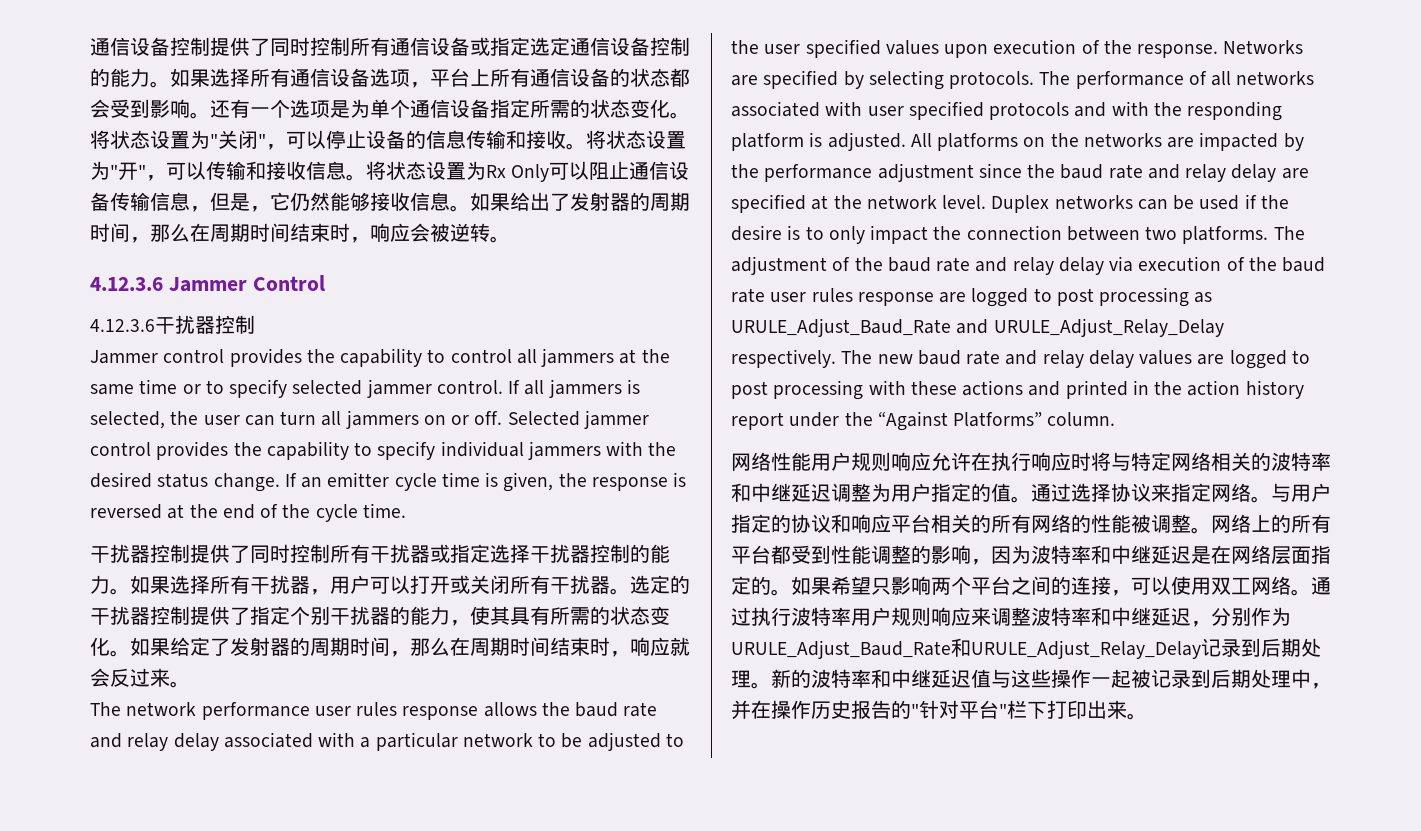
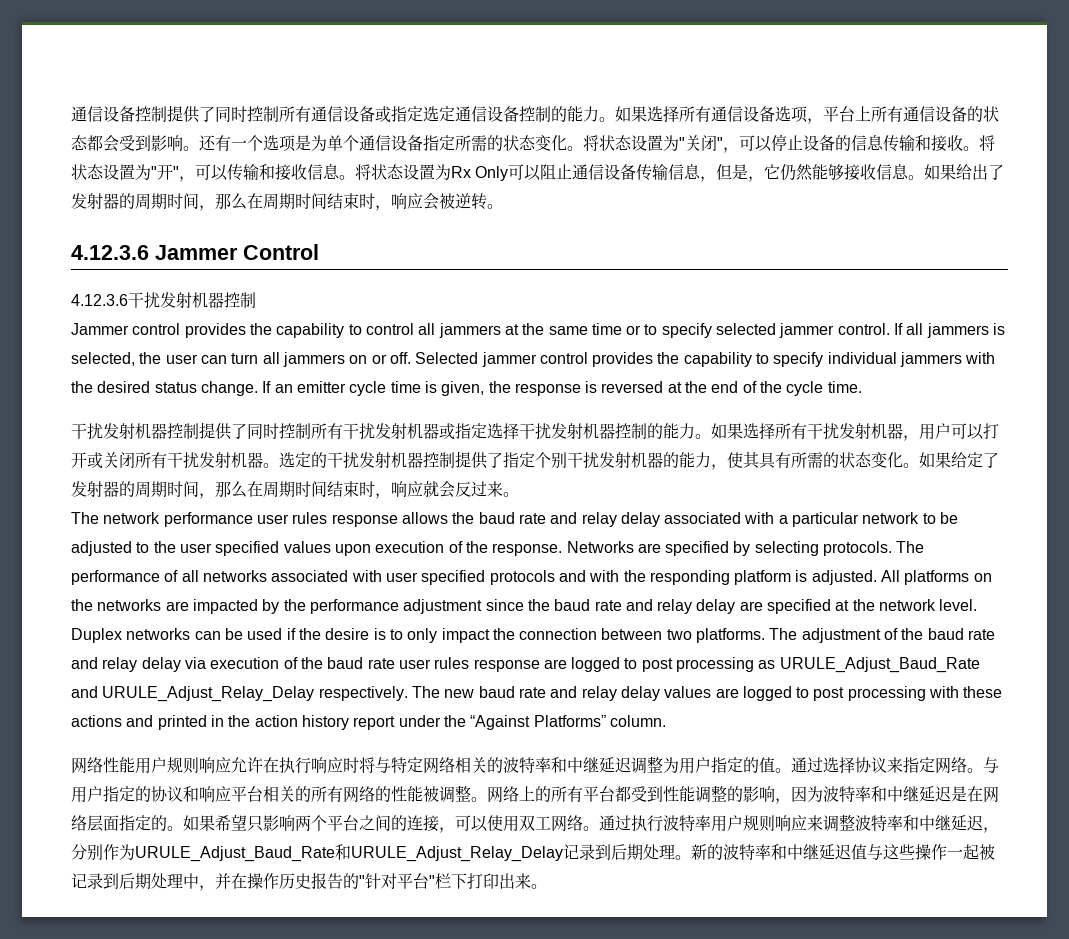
- 4.12.3.6干扰器控制
+ 4.12.3.6干扰发射机器控制
- 干扰器控制提供了同时控制所有干扰器或指定选择干扰器控制的能力。
+ 干扰发射机器控制提供了同时控制所有干扰发射机器或指定选择干扰发射机器控制的能力。
- 如果选择所有干扰器，用户可以打开或关闭所有干扰器。
+ 如果选择所有干扰发射机器，用户可以打开或关闭所有干扰发射机器。
- 选定的干扰器控制提供了指定个别干扰器的能力，使其具有所需的状态变化。
+ 选定的干扰发射机器控制提供了指定个别干扰发射机器的能力，使其具有所需的状态变化。

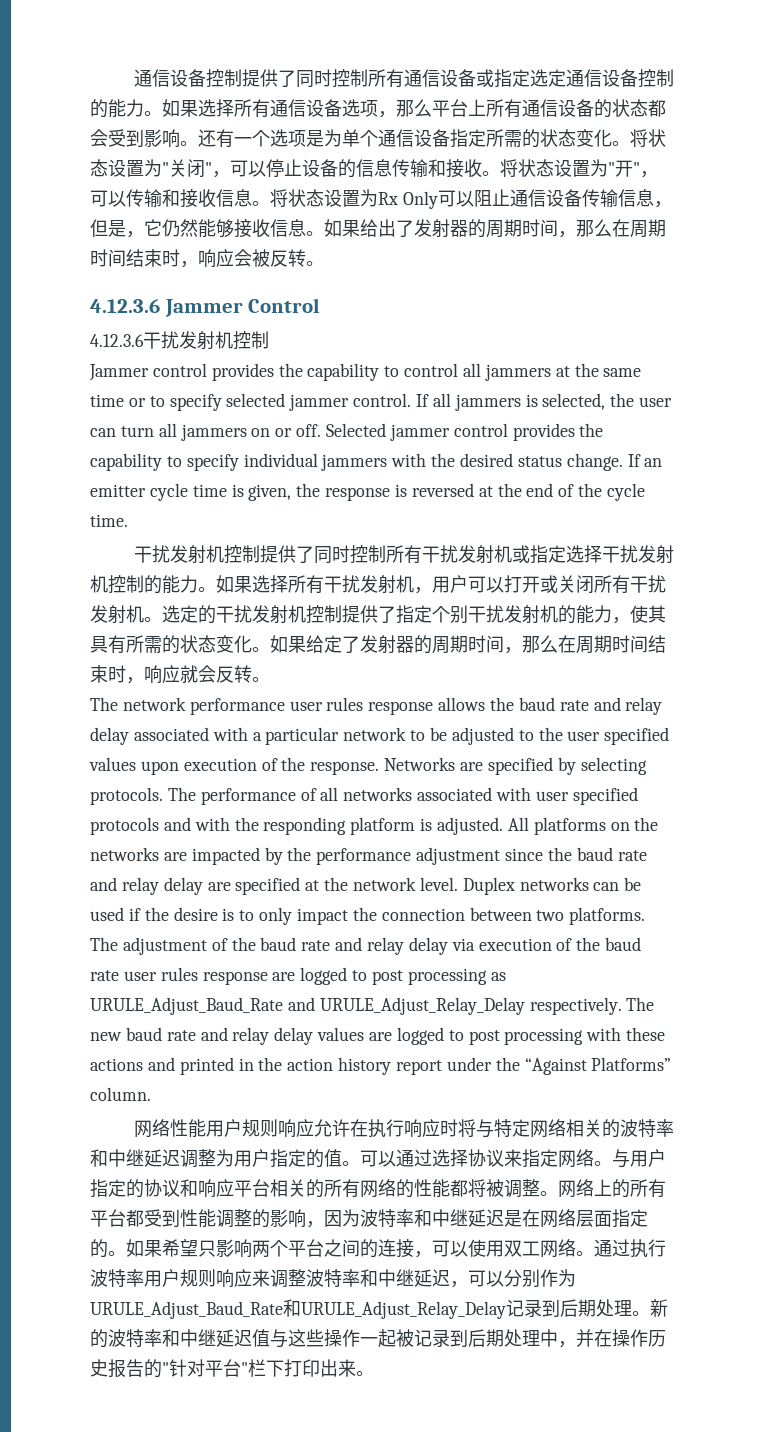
- 如果选择所有通信设备选项，平台上所有通信设备的状态都会受到影响。
+ 如果选择所有通信设备选项，那么平台上所有通信设备的状态都会受到影响。
- 如果给出了发射器的周期时间，那么在周期时间结束时，响应会被逆转。
+ 如果给出了发射器的周期时间，那么在周期时间结束时，响应会被反转。
- 4.12.3.6干扰发射机器控制
+ 4.12.3.6干扰发射机控制
- 干扰发射机器控制提供了同时控制所有干扰发射机器或指定选择干扰发射机器控制的能力。
+ 干扰发射机控制提供了同时控制所有干扰发射机或指定选择干扰发射机控制的能力。
- 如果选择所有干扰发射机器，用户可以打开或关闭所有干扰发射机器。
+ 如果选择所有干扰发射机，用户可以打开或关闭所有干扰发射机。
- 选定的干扰发射机器控制提供了指定个别干扰发射机器的能力，使其具有所需的状态变化。
+ 选定的干扰发射机控制提供了指定个别干扰发射机的能力，使其具有所需的状态变化。
- 如果给定了发射器的周期时间，那么在周期时间结束时，响应就会反过来。
+ 如果给定了发射器的周期时间，那么在周期时间结束时，响应就会反转。
- 通过选择协议来指定网络。
+ 可以通过选择协议来指定网络。
- 与用户指定的协议和响应平台相关的所有网络的性能被调整。
+ 与用户指定的协议和响应平台相关的所有网络的性能都将被调整。
- 通过执行波特率用户规则响应来调整波特率和中继延迟，分别作为URULE_Adjust_Baud_Rate和URULE_Adjust_Relay_Delay记录到后期处理。
+ 通过执行波特率用户规则响应来调整波特率和中继延迟，可以分别作为URULE_Adjust_Baud_Rate和URULE_Adjust_Relay_Delay记录到后期处理。

